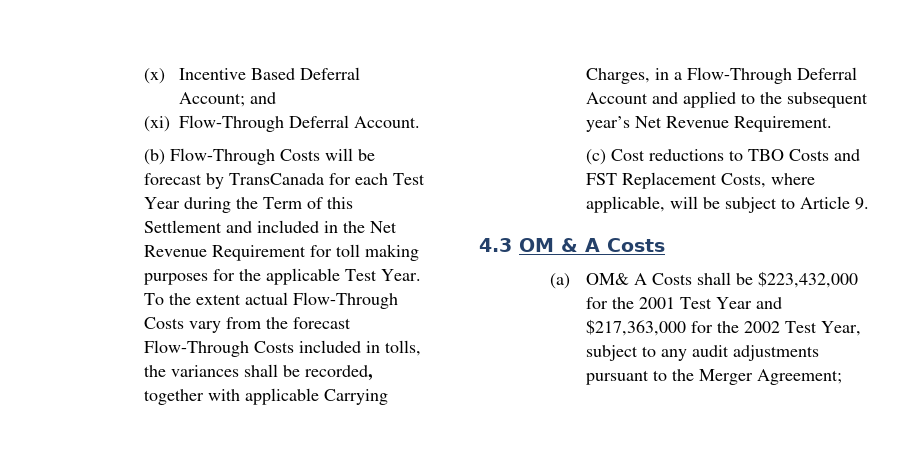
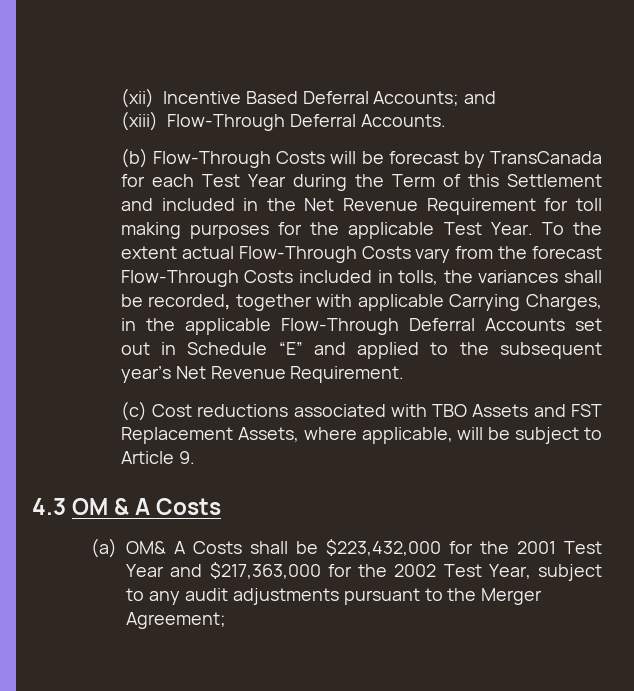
- (x) Incentive Based Deferral Account; and
+ (xii) Incentive Based Deferral Accounts; and
- (xi) Flow-Through Deferral Account.
+ (xiii) Flow-Through Deferral Accounts.
- To the extent actual Flow-Through Costs vary from the forecast Flow-Through Costs included in tolls, the variances shall be recorded, together with applicable Carrying Charges, in a Flow-Through Deferral Account and applied to the subsequent year’s Net Revenue Requirement.
+ To the extent actual Flow-Through Costs vary from the forecast Flow-Through Costs included in tolls, the variances shall be recorded, together with applicable Carrying Charges, in the applicable Flow-Through Deferral Accounts set out in Schedule “E” and applied to the subsequent year’s Net Revenue Requirement.
- (c) Cost reductions to TBO Costs and FST Replacement Costs, where applicable, will be subject to Article 9.
+ (c) Cost reductions associated with TBO Assets and FST Replacement Assets, where applicable, will be subject to Article 9.

